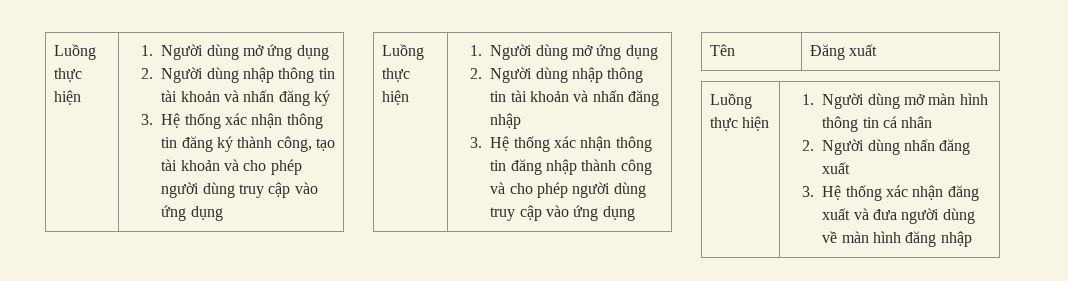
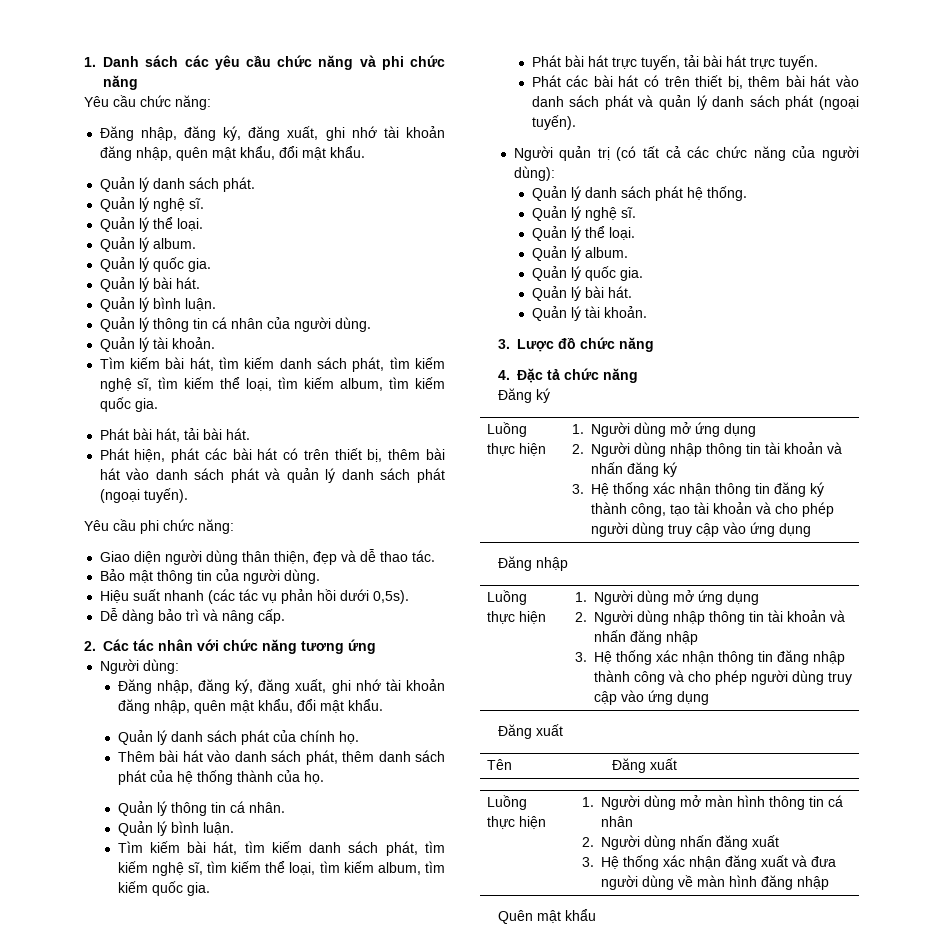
+ 1. Danh sách các yêu cầu chức năng và phi chức năng
+ Yêu cầu chức năng:
+ Đăng nhập, đăng ký, đăng xuất, ghi nhớ tài khoản đăng nhập, quên mật khẩu, đổi mật khẩu.
+ Quản lý danh sách phát.
+ Quản lý nghệ sĩ.
+ Quản lý thể loại.
+ Quản lý album.
+ Quản lý quốc gia.
+ Quản lý bài hát.
+ Quản lý bình luận.
+ Quản lý thông tin cá nhân của người dùng.
+ Quản lý tài khoản.
+ Tìm kiếm bài hát, tìm kiếm danh sách phát, tìm kiếm nghệ sĩ, tìm kiếm thể loại, tìm kiếm album, tìm kiếm quốc gia.
+ Phát bài hát, tải bài hát.
+ Phát hiện, phát các bài hát có trên thiết bị, thêm bài hát vào danh sách phát và quản lý danh sách phát (ngoại tuyến).
+ Yêu cầu phi chức năng:
+ Giao diện người dùng thân thiện, đẹp và dễ thao tác.
+ Bảo mật thông tin của người dùng.
+ Hiệu suất nhanh (các tác vụ phản hồi dưới 0,5s).
+ Dễ dàng bảo trì và nâng cấp.
+ 2. Các tác nhân với chức năng tương ứng
+ Người dùng:
+ Đăng nhập, đăng ký, đăng xuất, ghi nhớ tài khoản đăng nhập, quên mật khẩu, đổi mật khẩu.
+ Quản lý danh sách phát của chính họ.
+ Thêm bài hát vào danh sách phát, thêm danh sách phát của hệ thống thành của họ.
+ Quản lý thông tin cá nhân.
+ Quản lý bình luận.
+ Tìm kiếm bài hát, tìm kiếm danh sách phát, tìm kiếm nghệ sĩ, tìm kiếm thể loại, tìm kiếm album, tìm kiếm quốc gia.
+ Phát bài hát trực tuyến, tải bài hát trực tuyến.
+ Phát các bài hát có trên thiết bị, thêm bài hát vào danh sách phát và quản lý danh sách phát (ngoại tuyến).
+ Người quản trị (có tất cả các chức năng của người dùng):
+ Quản lý danh sách phát hệ thống.
+ Quản lý nghệ sĩ.
+ Quản lý thể loại.
+ Quản lý album.
+ Quản lý quốc gia.
+ Quản lý bài hát.
+ Quản lý tài khoản.
+ 3. Lược đồ chức năng
+ 4. Đặc tả chức năng
+ Đăng ký
+ Đăng nhập
  3. Hệ thống xác nhận thông tin đăng nhập thành công và cho phép người dùng truy cập vào ứng dụng
+ Đăng xuất
+ Quên mật khẩu

